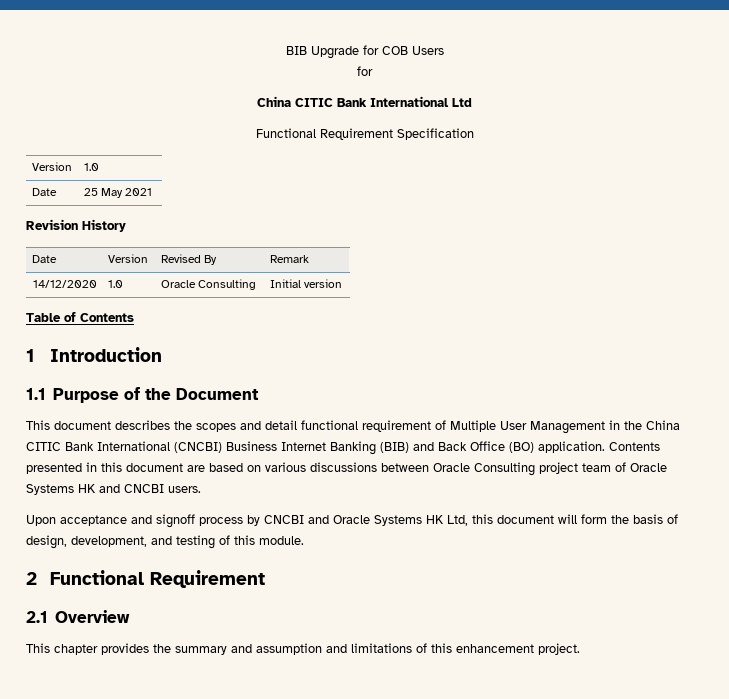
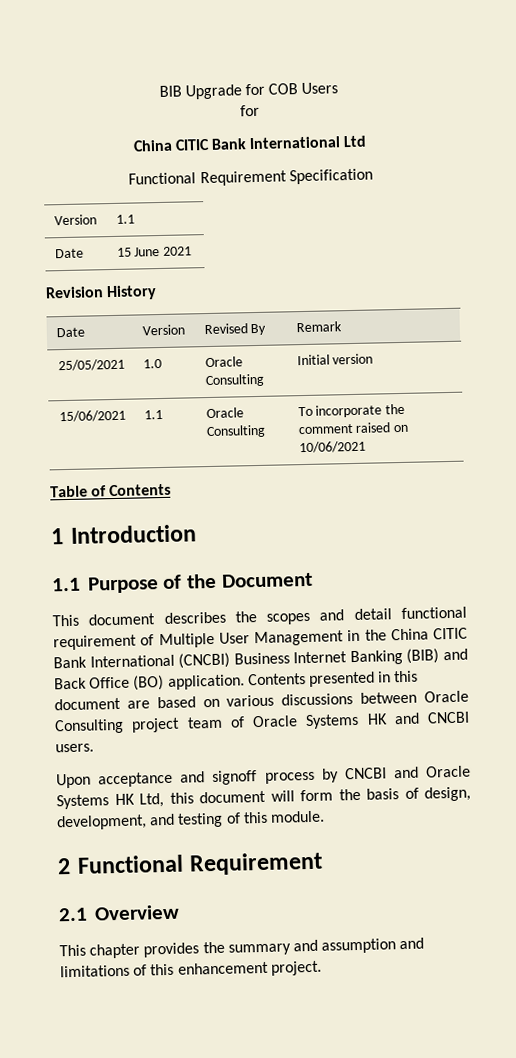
- Version | 1.0
- Date | 25 May 2021
+ Version | 1.1
+ Date | 15 June 2021
- 14/12/2020 | 1.0 | Oracle Consulting | Initial version
+ 25/05/2021 | 1.0 | Oracle Consulting | Initial version
+ 15/06/2021 | 1.1 | Oracle Consulting | To incorporate the comment raised on 10/06/2021

